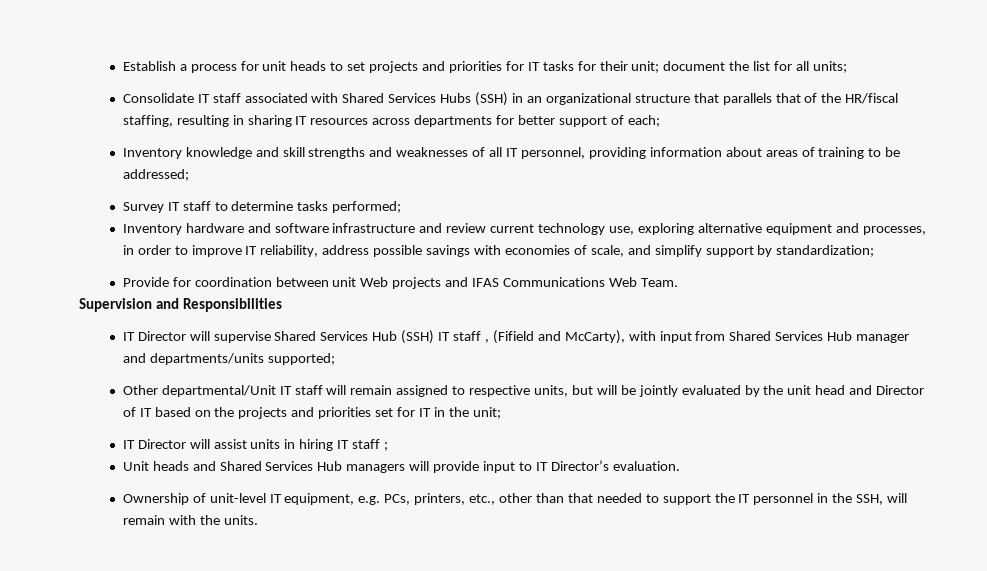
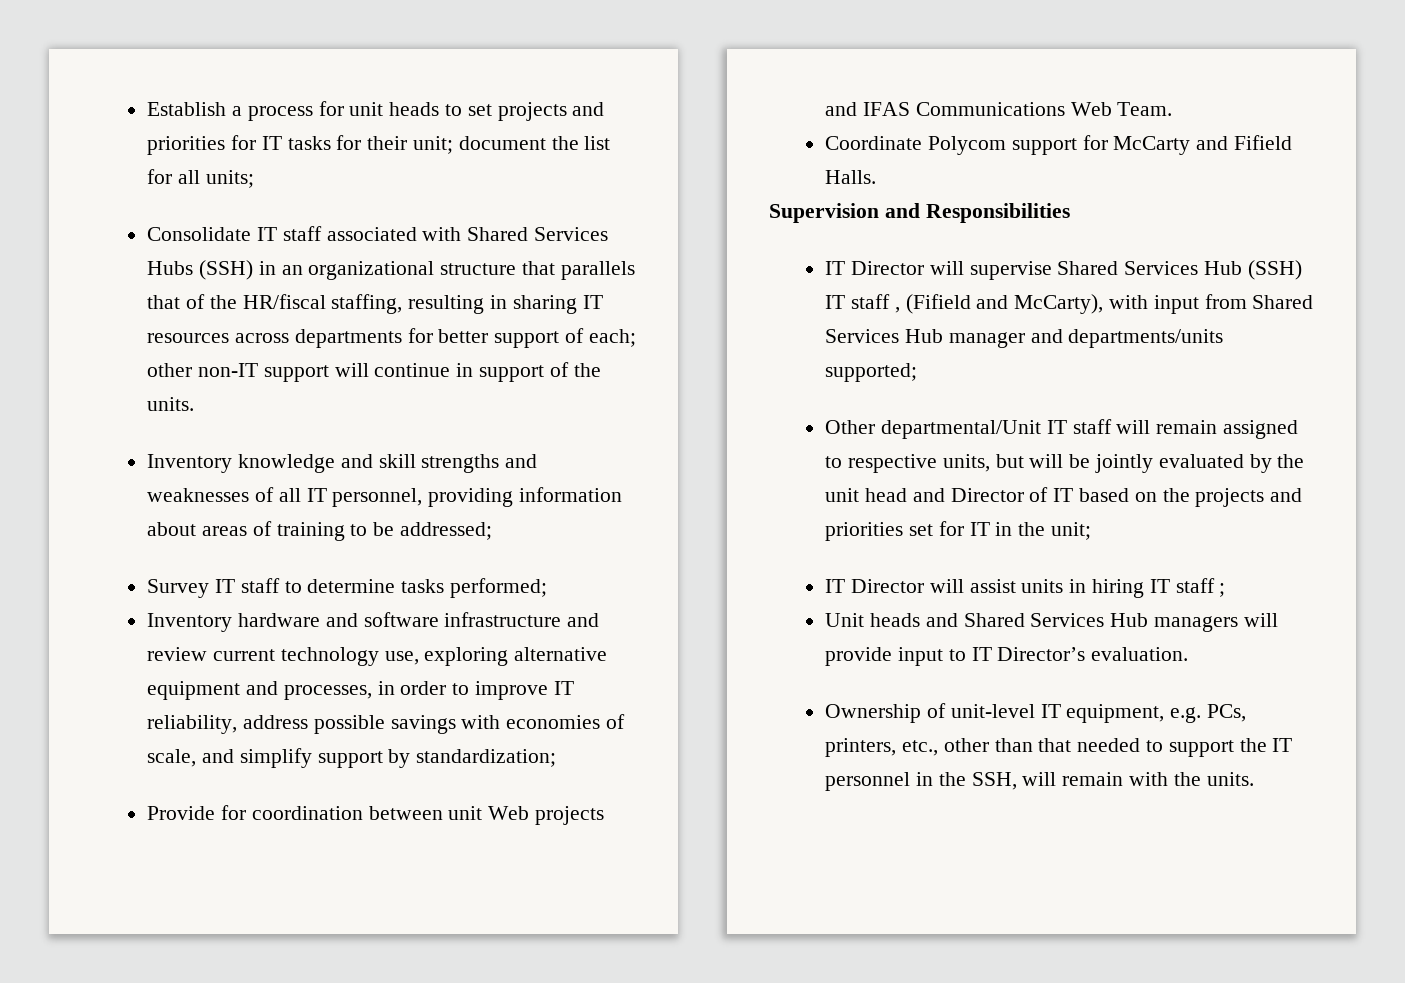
- Consolidate IT staff associated with Shared Services Hubs (SSH) in an organizational structure that parallels that of the HR/fiscal staffing, resulting in sharing IT resources across departments for better support of each;
+ Consolidate IT staff associated with Shared Services Hubs (SSH) in an organizational structure that parallels that of the HR/fiscal staffing, resulting in sharing IT resources across departments for better support of each; other non-IT support will continue in support of the units.
+ Coordinate Polycom support for McCarty and Fifield Halls.

